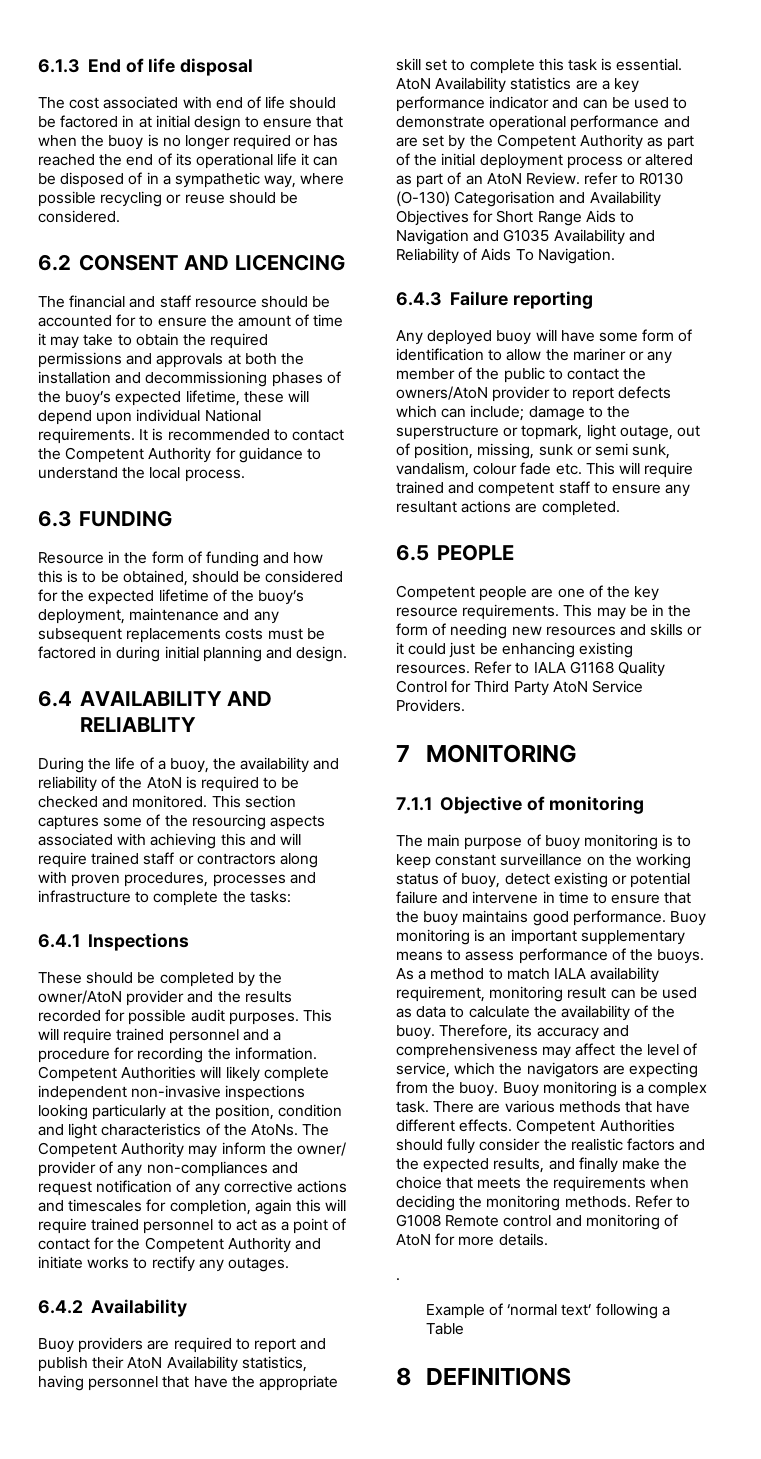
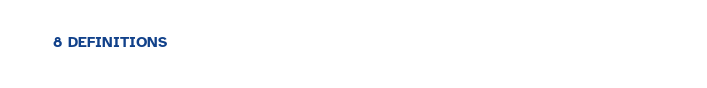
- 6.1.3 End of life disposal
- The cost associated with end of life should be factored in at initial design to ensure that when the buoy is no longer required or has reached the end of its operational life it can be disposed of in a sympathetic way, where possible recycling or reuse should be considered.
- 6.2 CONSENT AND LICENCING
- The financial and staff resource should be accounted for to ensure the amount of time it may take to obtain the required permissions and approvals at both the installation and decommissioning phases of the buoy’s expected lifetime, these will depend upon individual National requirements. It is recommended to contact the Competent Authority for guidance to understand the local process.
- 6.3 FUNDING
- Resource in the form of funding and how this is to be obtained, should be considered for the expected lifetime of the buoy’s deployment, maintenance and any subsequent replacements costs must be factored in during initial planning and design.
- 6.4 AVAILABILITY AND RELIABLITY
- During the life of a buoy, the availability and reliability of the AtoN is required to be checked and monitored. This section captures some of the resourcing aspects associated with achieving this and will require trained staff or contractors along with proven procedures, processes and infrastructure to complete the tasks:
- 6.4.1 Inspections
- These should be completed by the owner/AtoN provider and the results recorded for possible audit purposes. This will require trained personnel and a procedure for recording the information. Competent Authorities will likely complete independent non-invasive inspections looking particularly at the position, condition and light characteristics of the AtoNs. The Competent Authority may inform the owner/ provider of any non-compliances and request notification of any corrective actions and timescales for completion, again this will require trained personnel to act as a point of contact for the Competent Authority and initiate works to rectify any outages.
- 6.4.2 Availability
- Buoy providers are required to report and publish their AtoN Availability statistics, having personnel that have the appropriate skill set to complete this task is essential. AtoN Availability statistics are a key performance indicator and can be used to demonstrate operational performance and are set by the Competent Authority as part of the initial deployment process or altered as part of an AtoN Review. refer to R0130 (O-130) Categorisation and Availability Objectives for Short Range Aids to Navigation and G1035 Availability and Reliability of Aids To Navigation.
- 6.4.3 Failure reporting
- Any deployed buoy will have some form of identification to allow the mariner or any member of the public to contact the owners/AtoN provider to report defects which can include; damage to the superstructure or topmark, light outage, out of position, missing, sunk or semi sunk, vandalism, colour fade etc. This will require trained and competent staff to ensure any resultant actions are completed.
- 6.5 PEOPLE
- Competent people are one of the key resource requirements. This may be in the form of needing new resources and skills or it could just be enhancing existing resources. Refer to IALA G1168 Quality Control for Third Party AtoN Service Providers.
- 7 MONITORING
- 7.1.1 Objective of monitoring
- The main purpose of buoy monitoring is to keep constant surveillance on the working status of buoy, detect existing or potential failure and intervene in time to ensure that the buoy maintains good performance. Buoy monitoring is an important supplementary means to assess performance of the buoys. As a method to match IALA availability requirement, monitoring result can be used as data to calculate the availability of the buoy. Therefore, its accuracy and comprehensiveness may affect the level of service, which the navigators are expecting from the buoy. Buoy monitoring is a complex task. There are various methods that have different effects. Competent Authorities should fully consider the realistic factors and the expected results, and finally make the choice that meets the requirements when deciding the monitoring methods. Refer to G1008 Remote control and monitoring of AtoN for more details.
- .
- Example of ‘normal text’ following a Table

